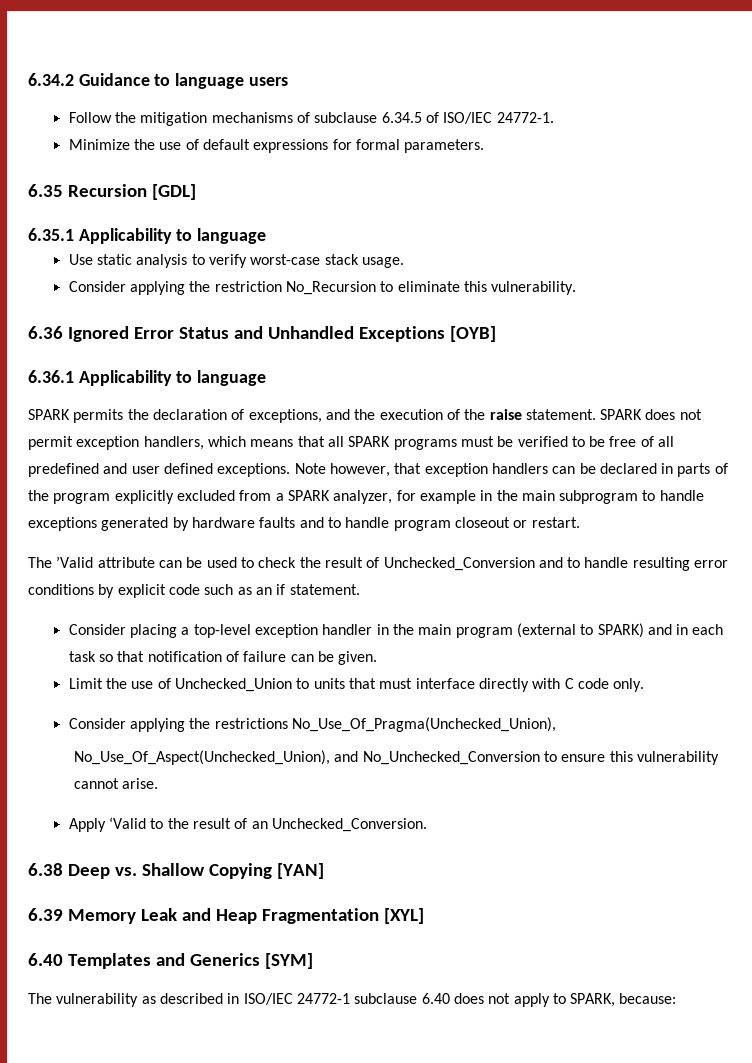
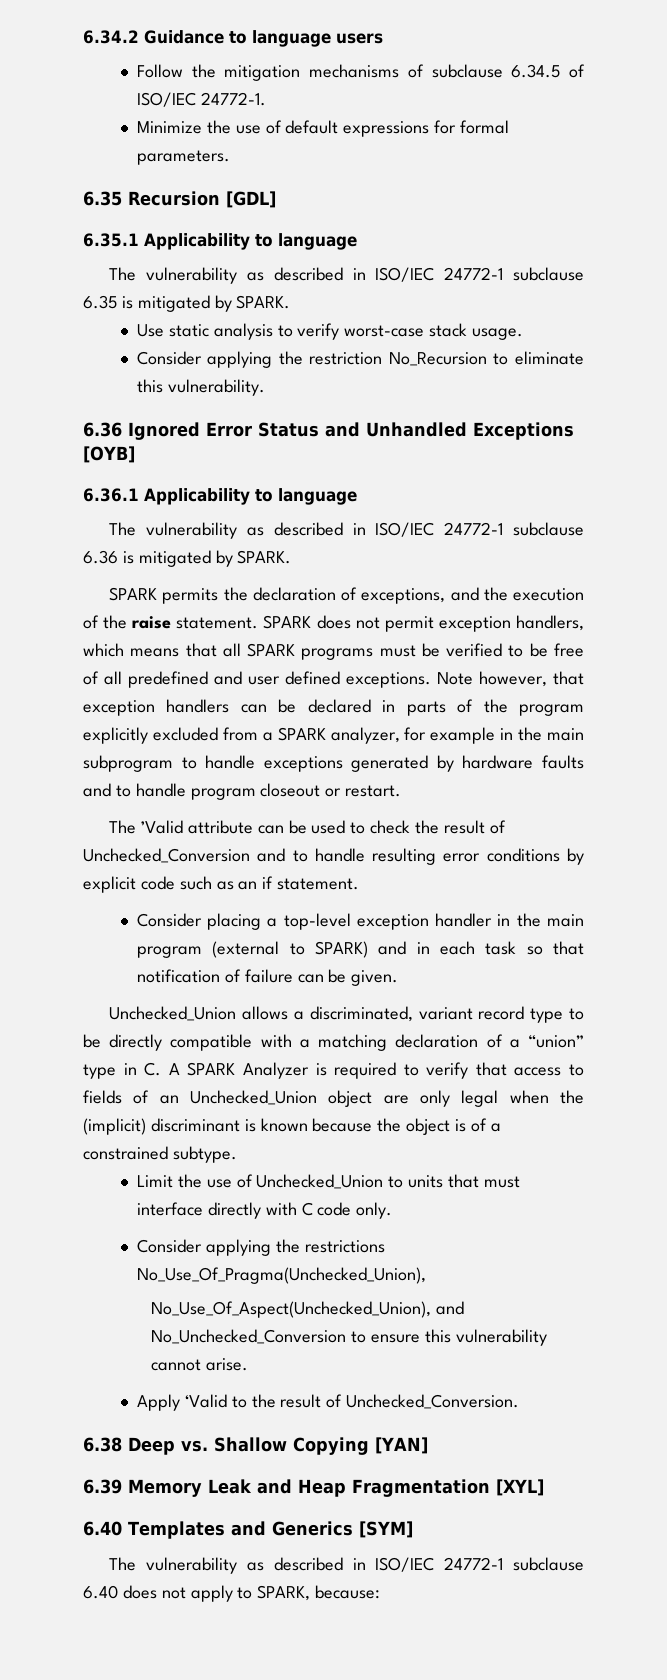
+ The vulnerability as described in ISO/IEC 24772-1 subclause 6.35 is mitigated by SPARK.
+ The vulnerability as described in ISO/IEC 24772-1 subclause 6.36 is mitigated by SPARK.
+ Unchecked_Union allows a discriminated, variant record type to be directly compatible with a matching declaration of a “union” type in C. A SPARK Analyzer is required to verify that access to fields of an Unchecked_Union object are only legal when the (implicit) discriminant is known because the object is of a constrained subtype.
- Apply ‘Valid to the result of an Unchecked_Conversion.
+ Apply ‘Valid to the result of Unchecked_Conversion.

